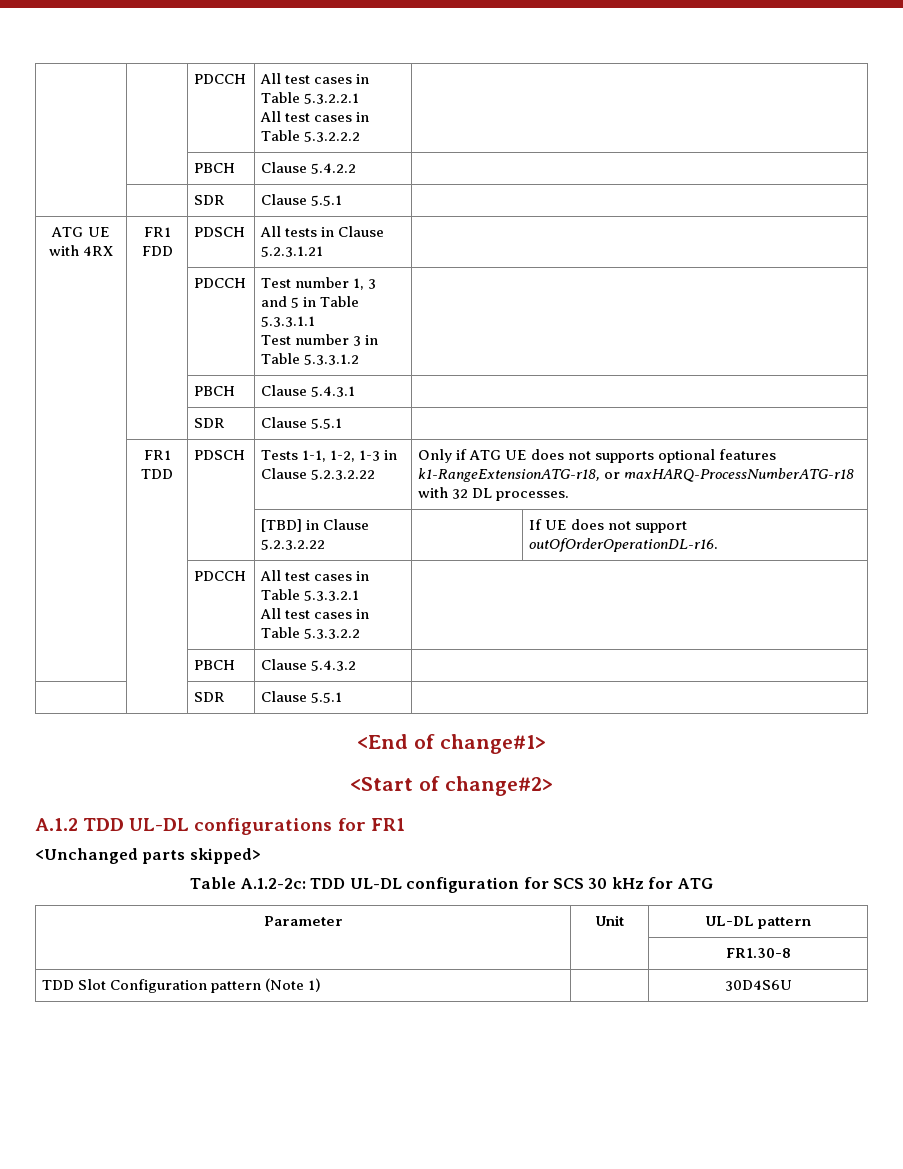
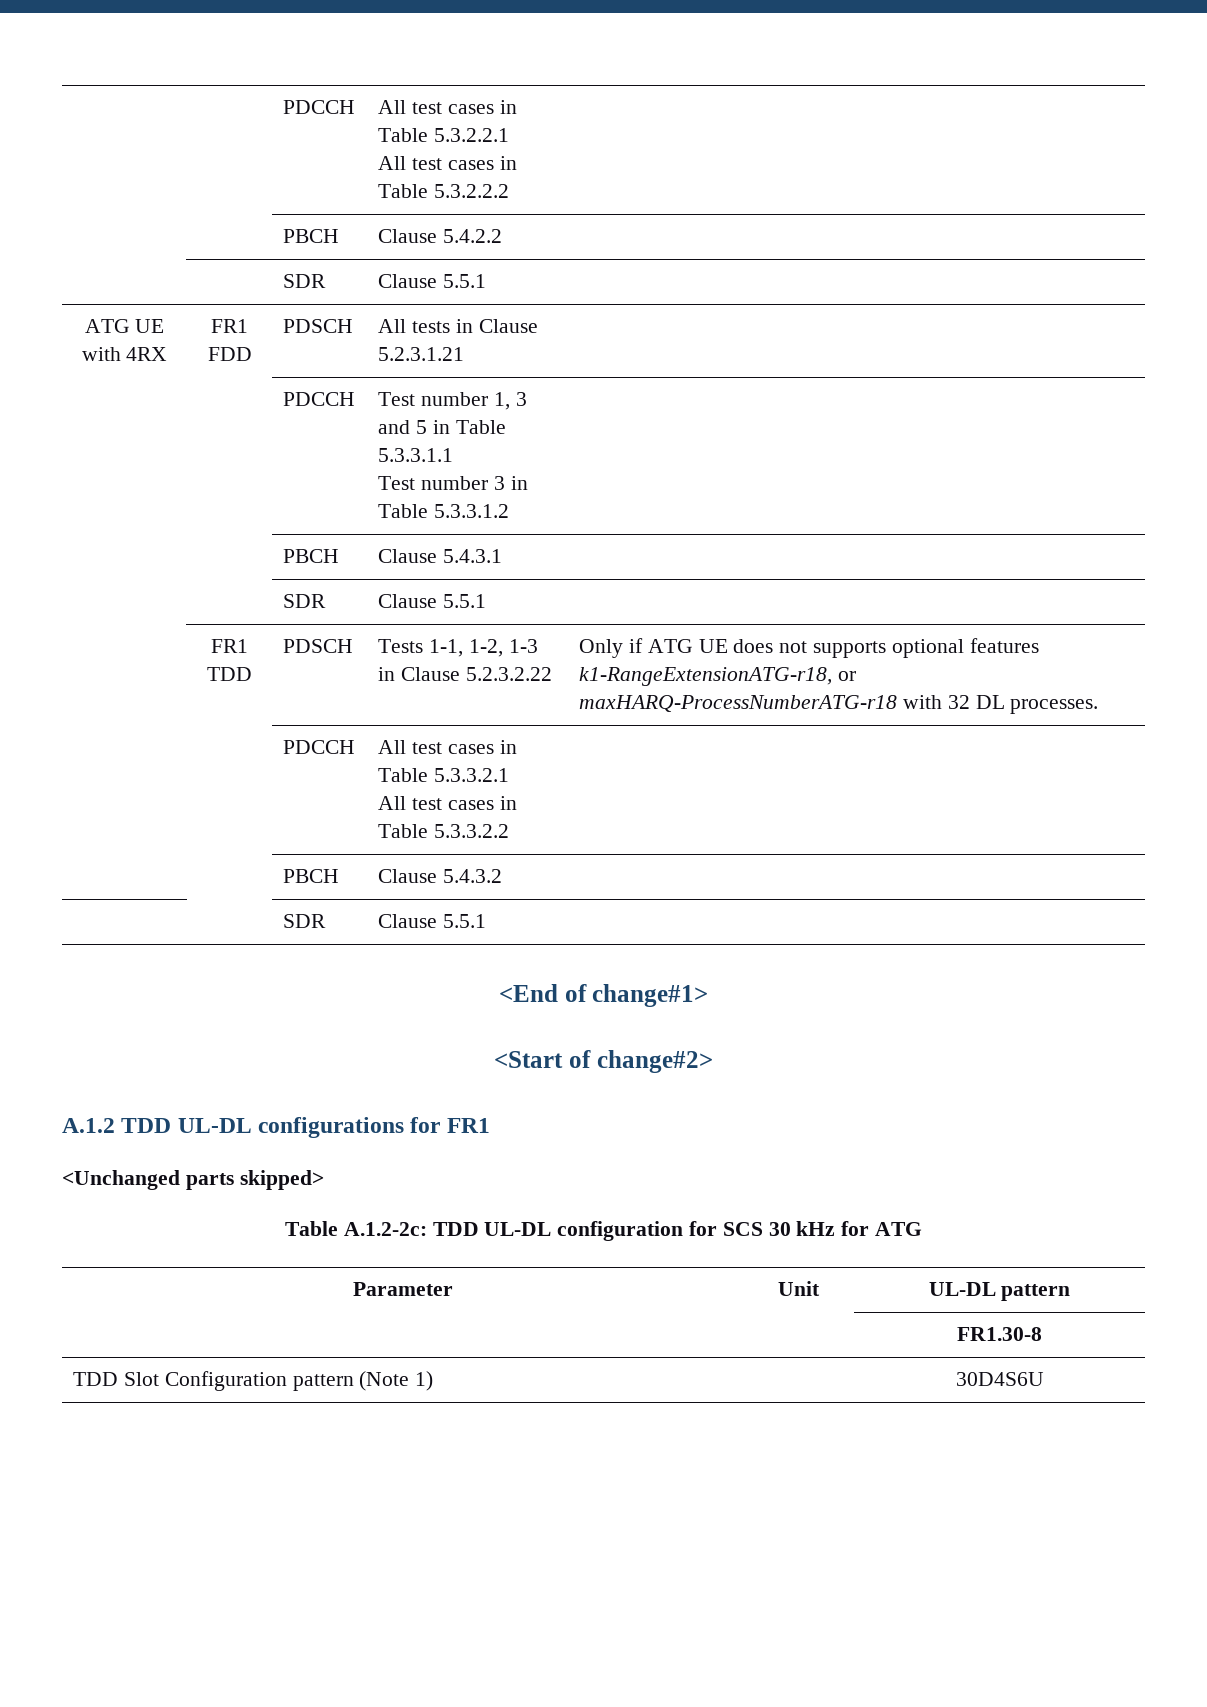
- | | | [TBD] in Clause 5.2.3.2.22 | | If UE does not support outOfOrderOperationDL-r16.

